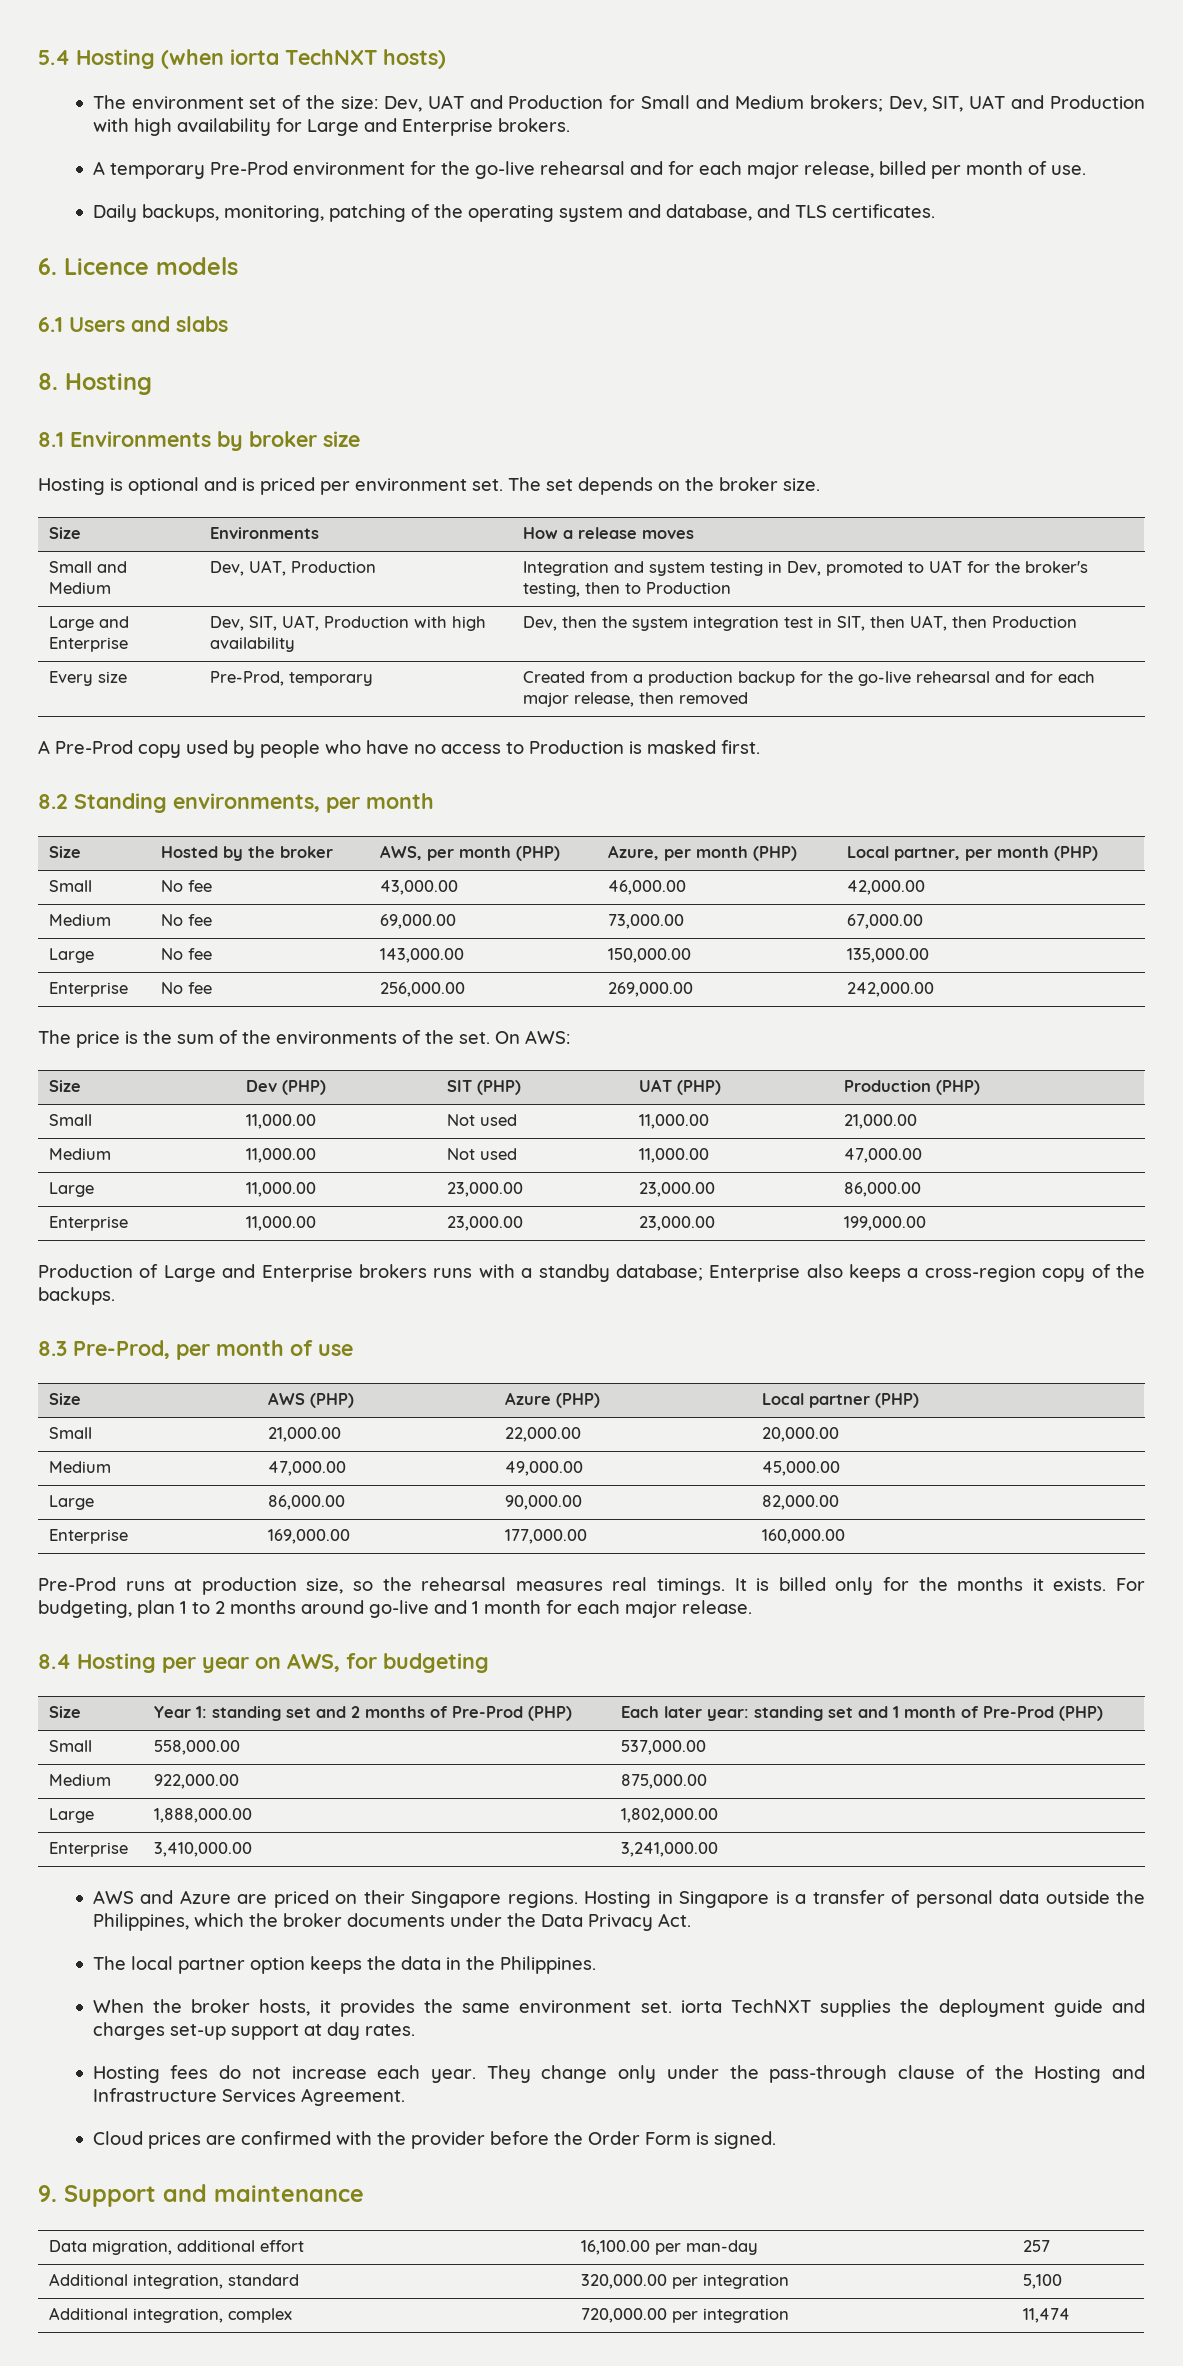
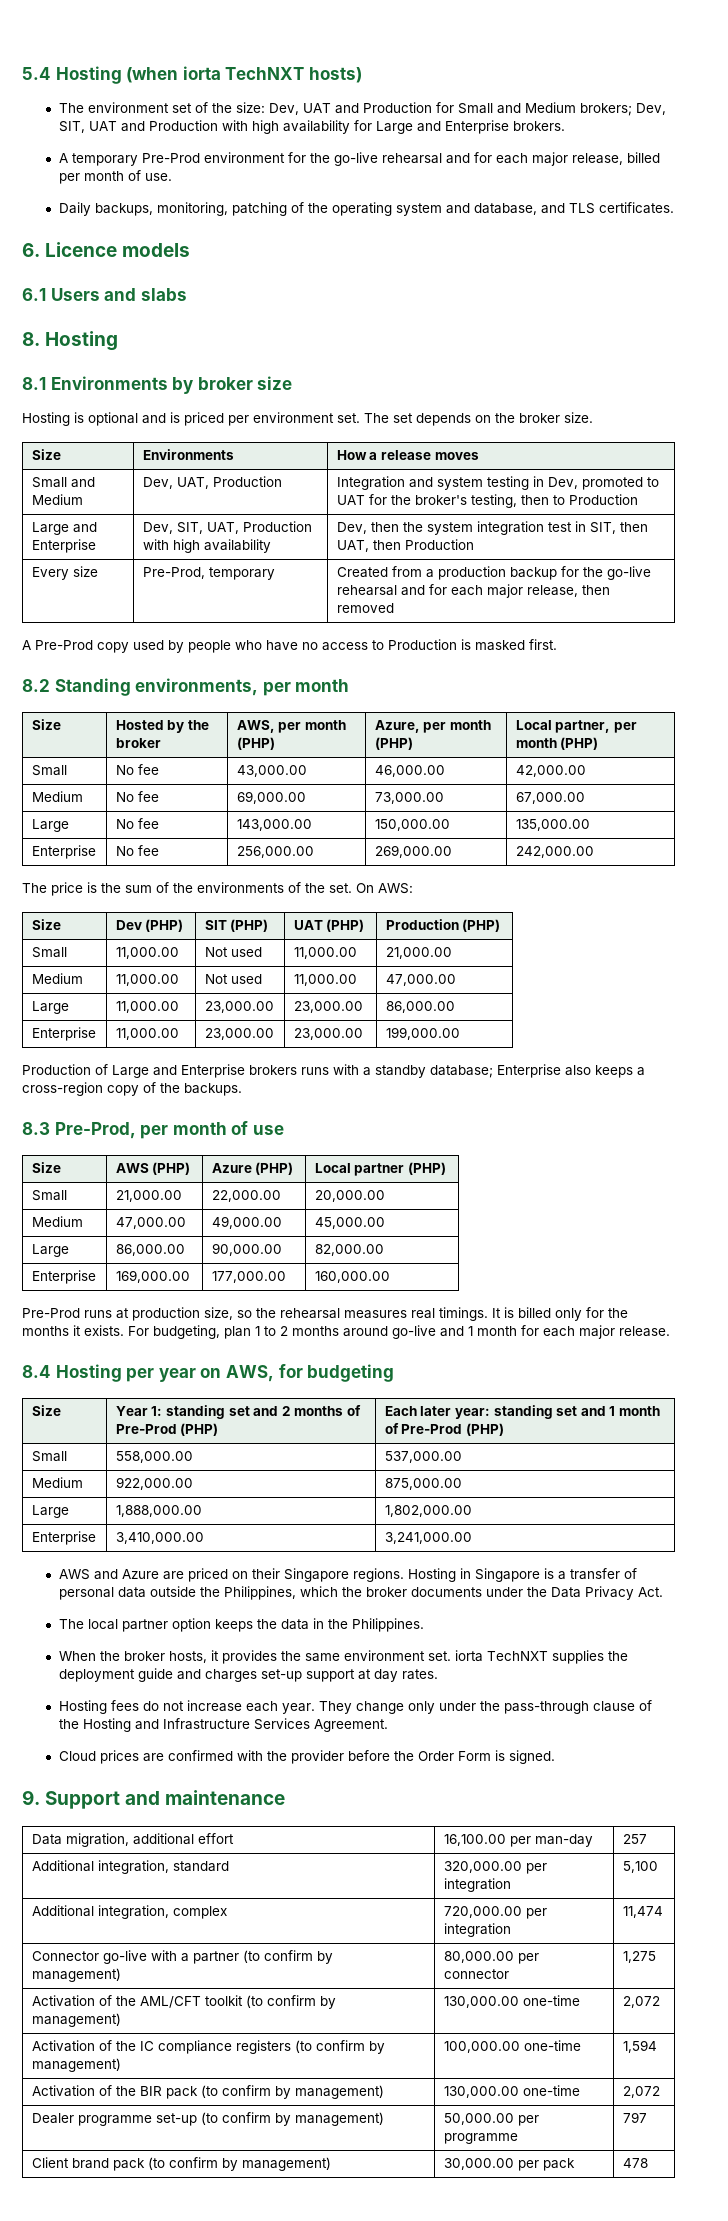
+ Connector go-live with a partner (to confirm by management) | 80,000.00 per connector | 1,275
+ Activation of the AML/CFT toolkit (to confirm by management) | 130,000.00 one-time | 2,072
+ Activation of the IC compliance registers (to confirm by management) | 100,000.00 one-time | 1,594
+ Activation of the BIR pack (to confirm by management) | 130,000.00 one-time | 2,072
+ Dealer programme set-up (to confirm by management) | 50,000.00 per programme | 797
+ Client brand pack (to confirm by management) | 30,000.00 per pack | 478

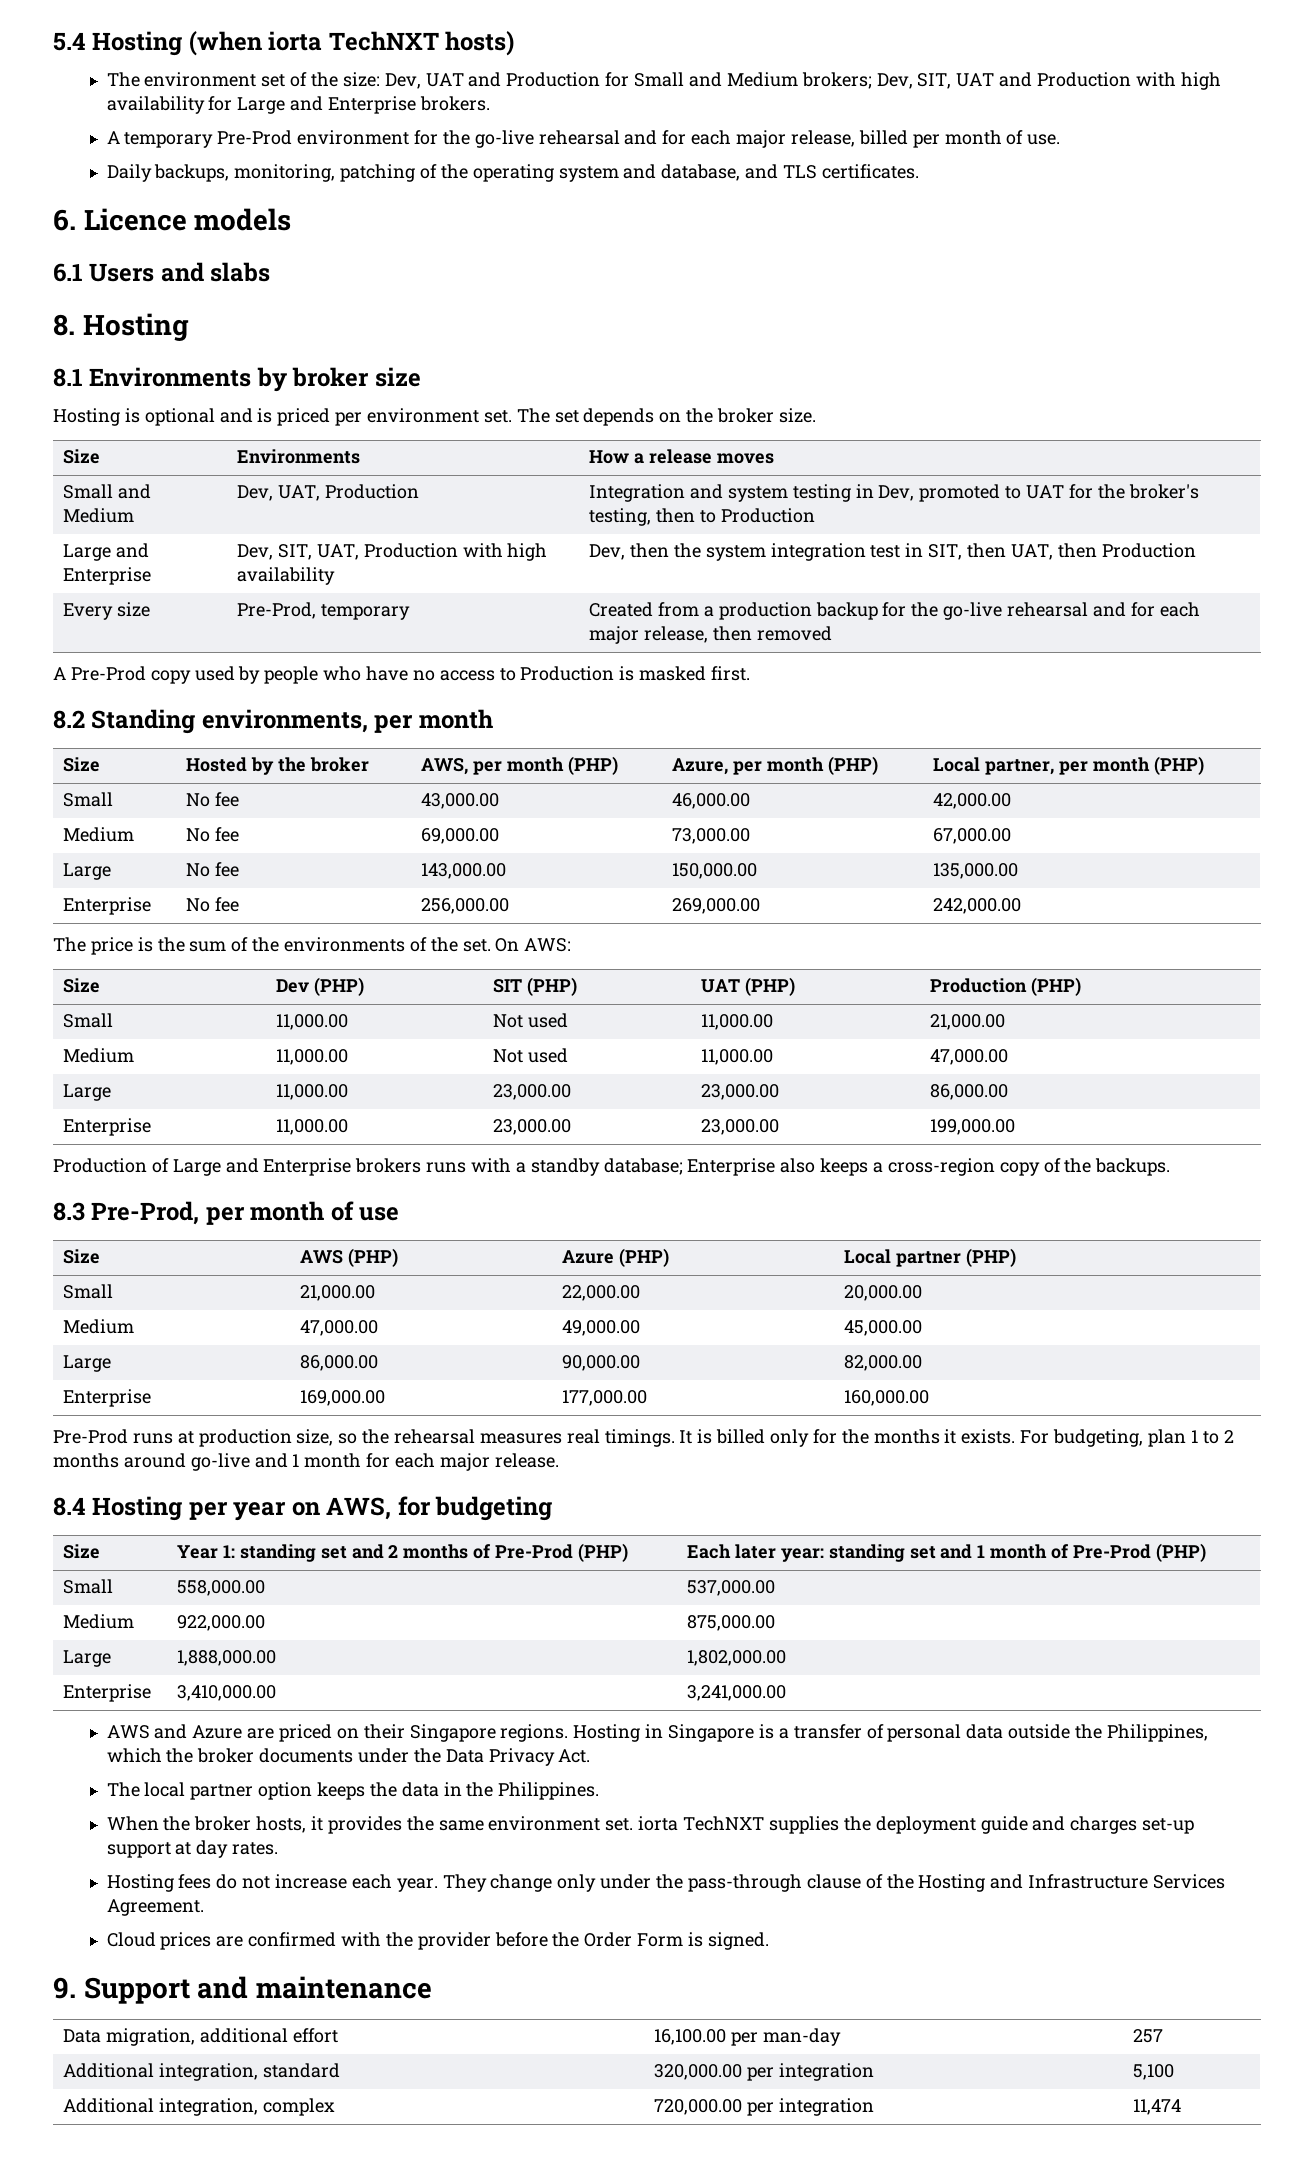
- Connector go-live with a partner (to confirm by management) | 80,000.00 per connector | 1,275
- Activation of the AML/CFT toolkit (to confirm by management) | 130,000.00 one-time | 2,072
- Activation of the IC compliance registers (to confirm by management) | 100,000.00 one-time | 1,594
- Activation of the BIR pack (to confirm by management) | 130,000.00 one-time | 2,072
- Dealer programme set-up (to confirm by management) | 50,000.00 per programme | 797
- Client brand pack (to confirm by management) | 30,000.00 per pack | 478

